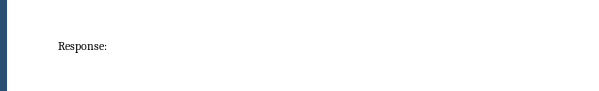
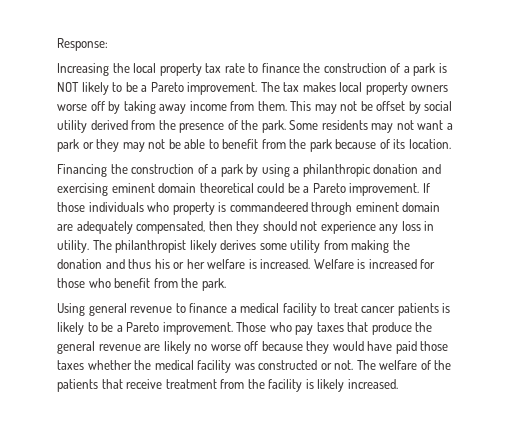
+ Increasing the local property tax rate to finance the construction of a park is NOT likely to be a Pareto improvement. The tax makes local property owners worse off by taking away income from them. This may not be offset by social utility derived from the presence of the park. Some residents may not want a park or they may not be able to benefit from the park because of its location.
+ Financing the construction of a park by using a philanthropic donation and exercising eminent domain theoretical could be a Pareto improvement. If those individuals who property is commandeered through eminent domain are adequately compensated, then they should not experience any loss in utility. The philanthropist likely derives some utility from making the donation and thus his or her welfare is increased. Welfare is increased for those who benefit from the park.
+ Using general revenue to finance a medical facility to treat cancer patients is likely to be a Pareto improvement. Those who pay taxes that produce the general revenue are likely no worse off because they would have paid those taxes whether the medical facility was constructed or not. The welfare of the patients that receive treatment from the facility is likely increased.

